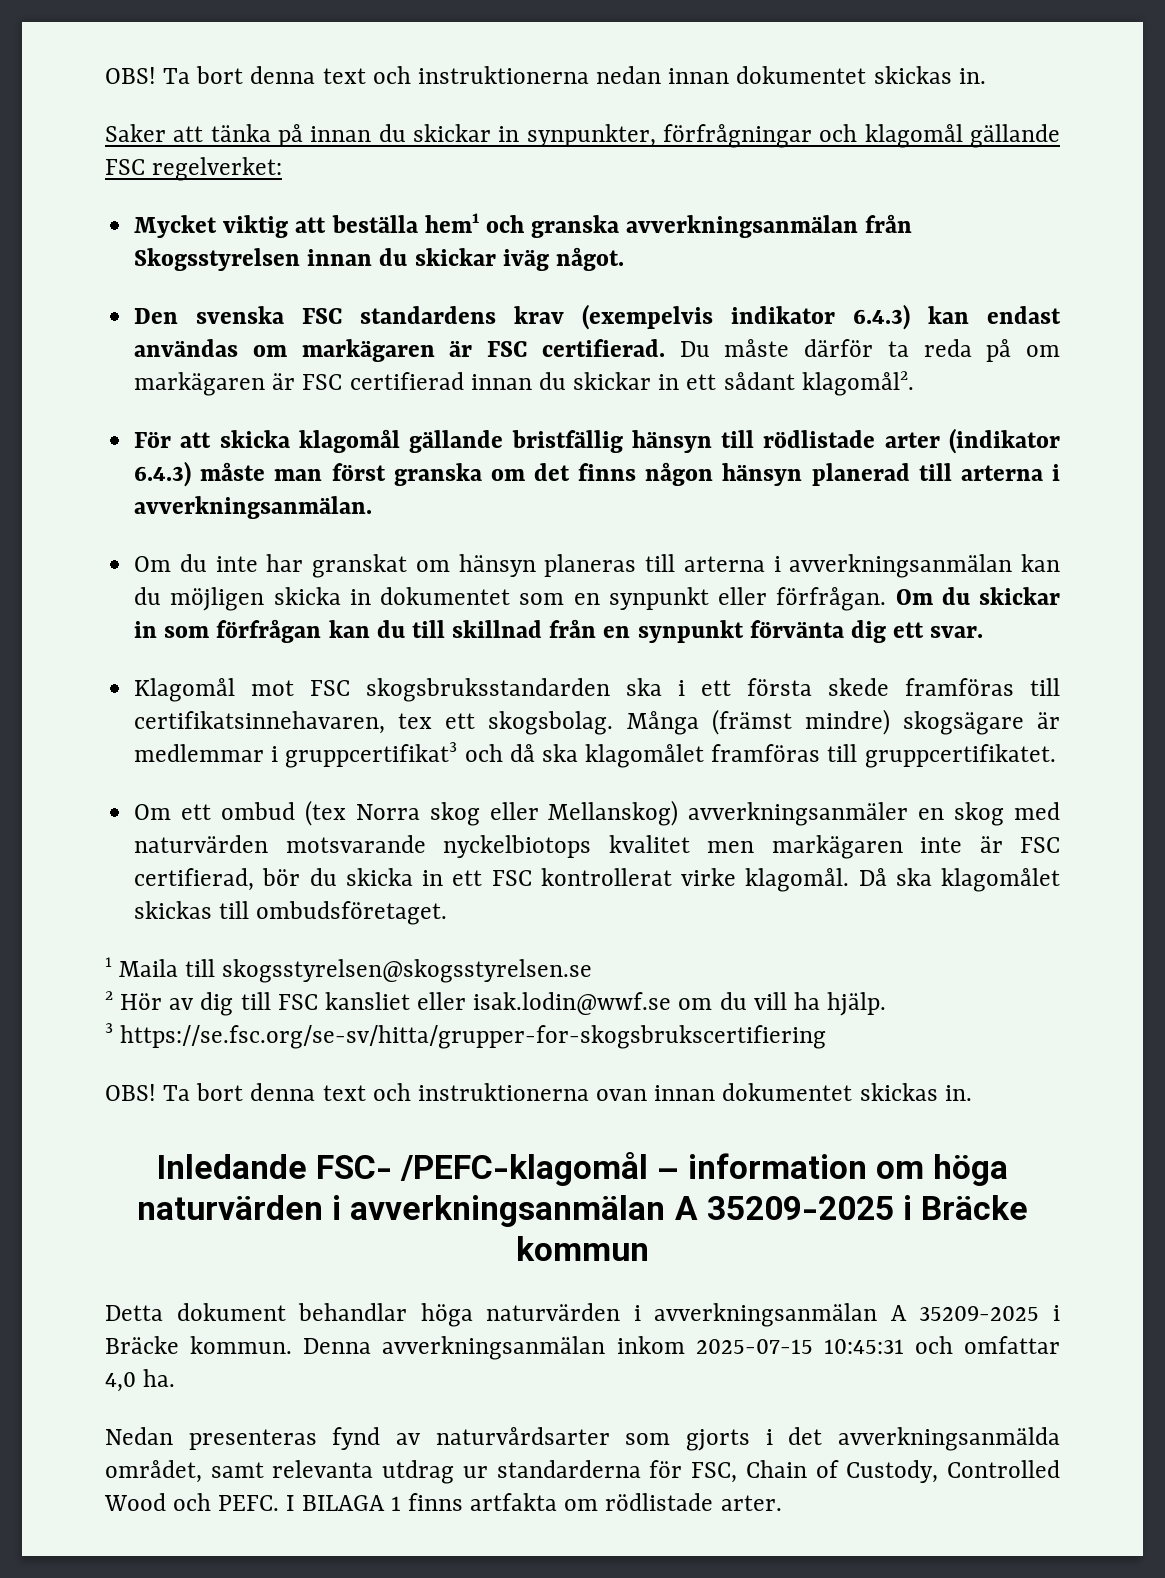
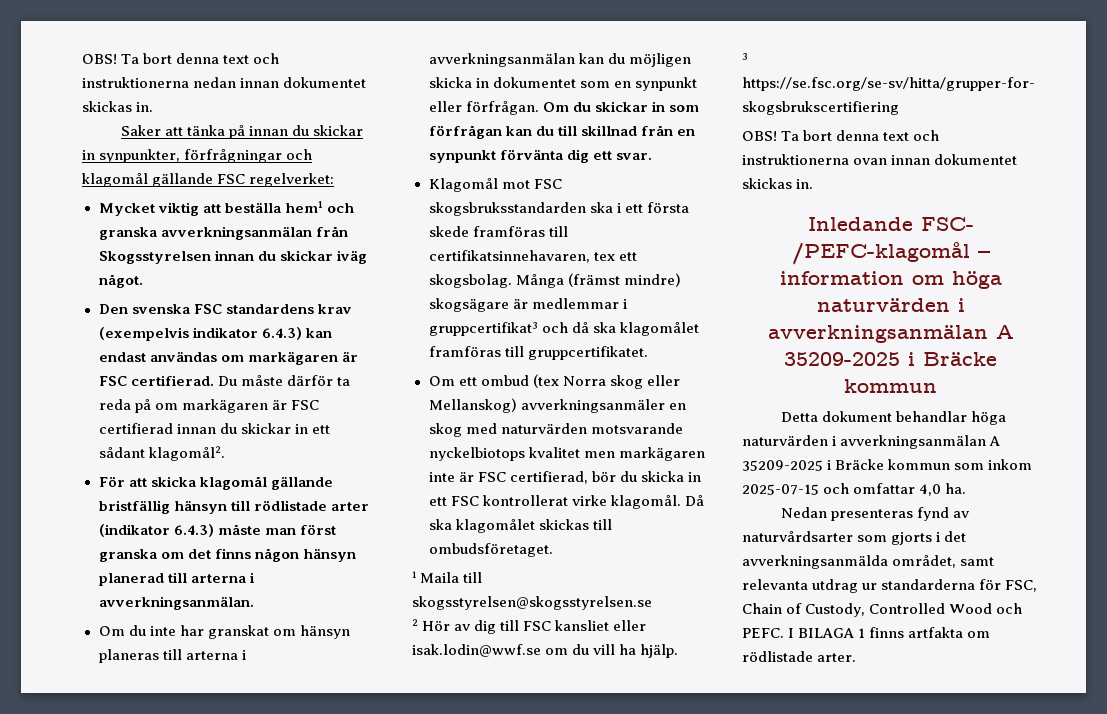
- Detta dokument behandlar höga naturvärden i avverkningsanmälan A 35209-2025 i Bräcke kommun. Denna avverkningsanmälan inkom 2025-07-15 10:45:31 och omfattar 4,0 ha.
+ Detta dokument behandlar höga naturvärden i avverkningsanmälan A 35209-2025 i Bräcke kommun som inkom 2025-07-15 och omfattar 4,0 ha.

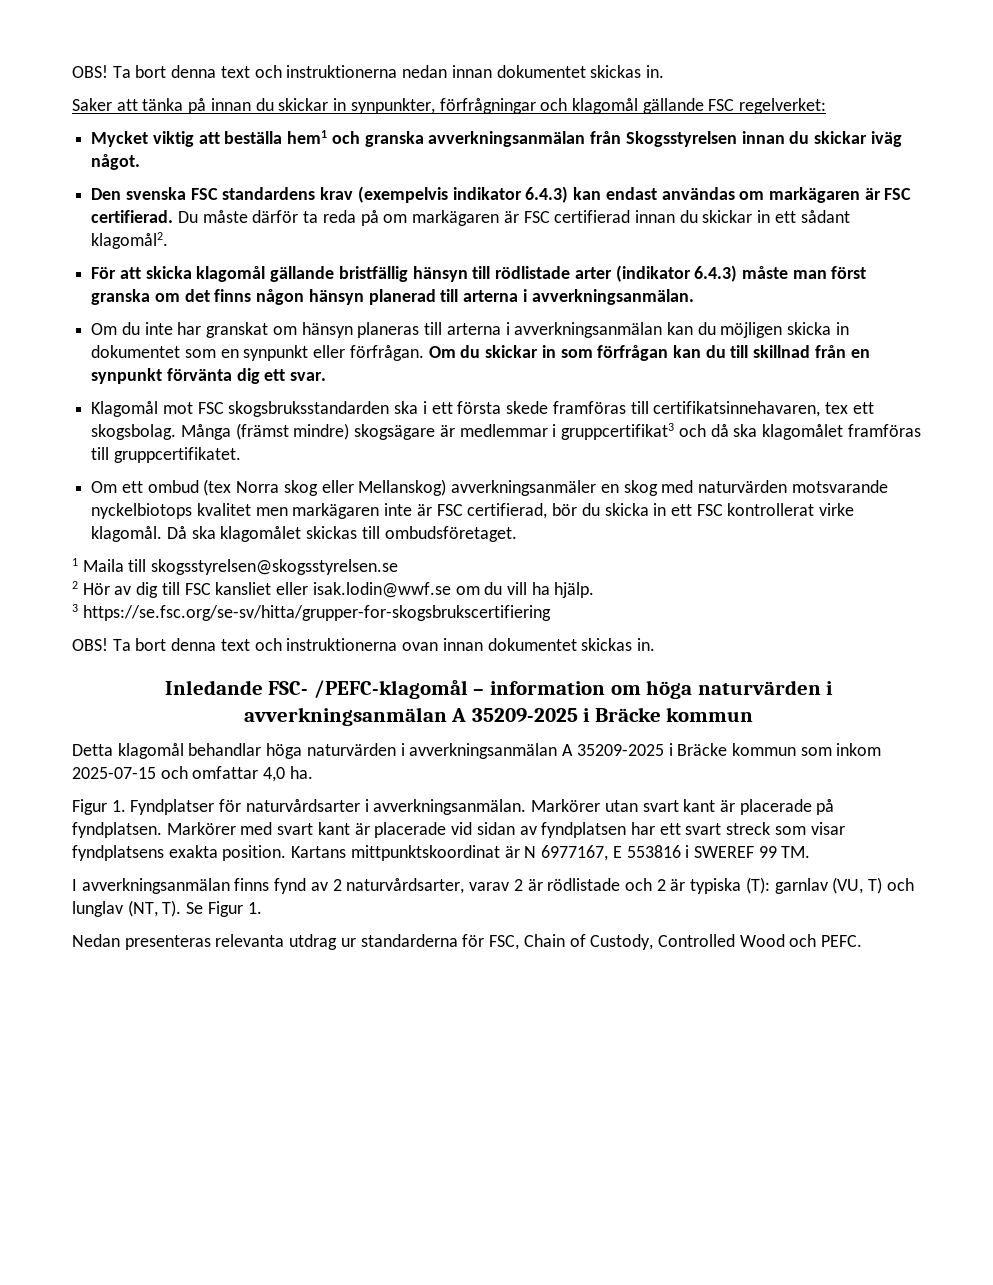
- Detta dokument behandlar höga naturvärden i avverkningsanmälan A 35209-2025 i Bräcke kommun som inkom 2025-07-15 och omfattar 4,0 ha.
+ Detta klagomål behandlar höga naturvärden i avverkningsanmälan A 35209-2025 i Bräcke kommun som inkom 2025-07-15 och omfattar 4,0 ha.
- Nedan presenteras fynd av naturvårdsarter som gjorts i det avverkningsanmälda området, samt relevanta utdrag ur standarderna för FSC, Chain of Custody, Controlled Wood och PEFC. I BILAGA 1 finns artfakta om rödlistade arter.
+ Figur 1. Fyndplatser för naturvårdsarter i avverkningsanmälan. Markörer utan svart kant är placerade på fyndplatsen. Markörer med svart kant är placerade vid sidan av fyndplatsen har ett svart streck som visar fyndplatsens exakta position. Kartans mittpunktskoordinat är N 6977167, E 553816 i SWEREF 99 TM.
+ I avverkningsanmälan finns fynd av 2 naturvårdsarter, varav 2 är rödlistade och 2 är typiska (T): garnlav (VU, T) och lunglav (NT, T). Se Figur 1.
+ Nedan presenteras relevanta utdrag ur standarderna för FSC, Chain of Custody, Controlled Wood och PEFC.

